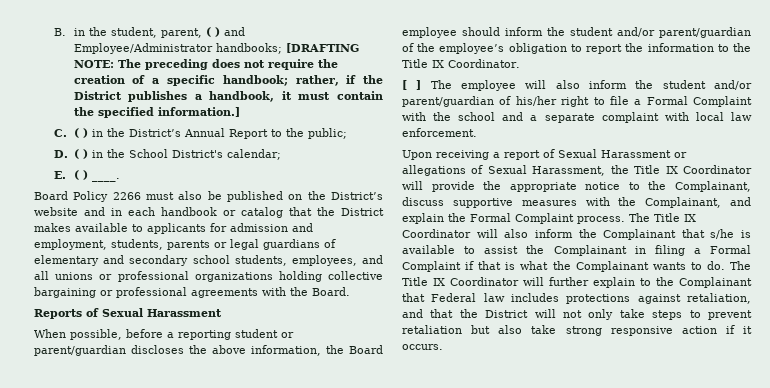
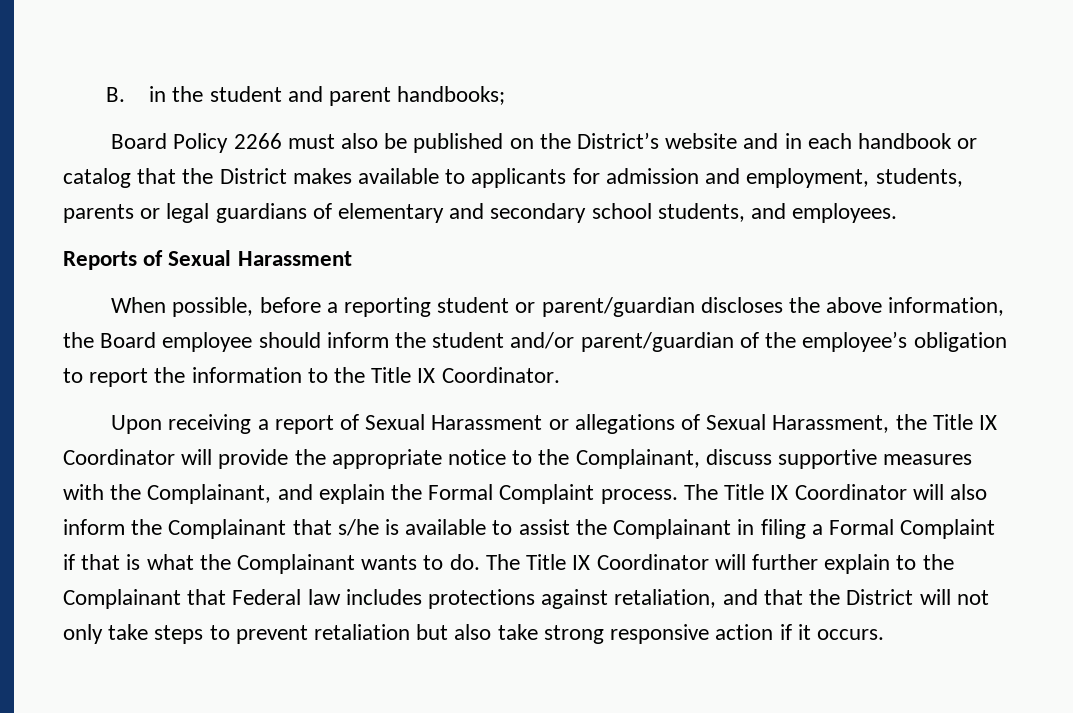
- B. in the student, parent, ( ) and Employee/Administrator handbooks; [DRAFTING NOTE: The preceding does not require the creation of a specific handbook; rather, if the District publishes a handbook, it must contain the specified information.]
- C. ( ) in the District’s Annual Report to the public;
- D. ( ) in the School District's calendar;
- E. ( ) ____.
+ B. in the student and parent handbooks;
- Board Policy 2266 must also be published on the District’s website and in each handbook or catalog that the District makes available to applicants for admission and employment, students, parents or legal guardians of elementary and secondary school students, employees, and all unions or professional organizations holding collective bargaining or professional agreements with the Board.
+ Board Policy 2266 must also be published on the District’s website and in each handbook or catalog that the District makes available to applicants for admission and employment, students, parents or legal guardians of elementary and secondary school students, and employees.
- [ ] The employee will also inform the student and/or parent/guardian of his/her right to file a Formal Complaint with the school and a separate complaint with local law enforcement.

